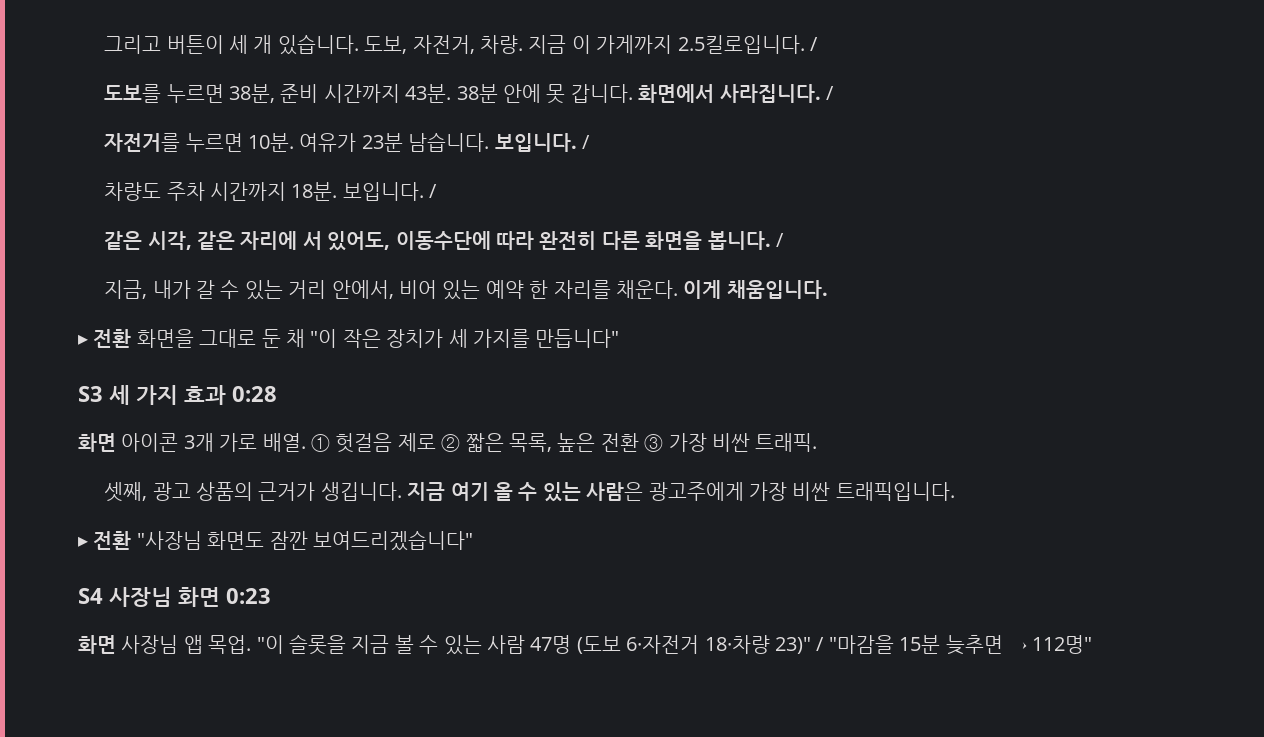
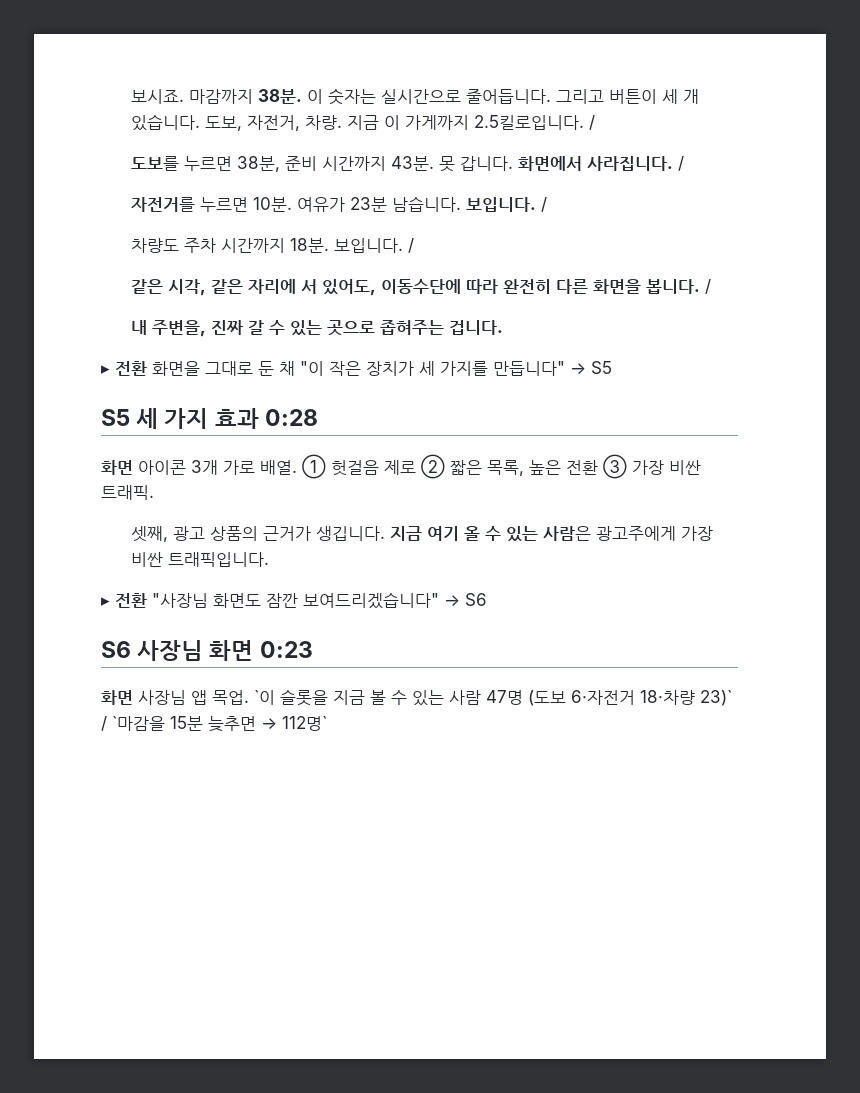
+ 보시죠. 마감까지 38분. 이 숫자는 실시간으로 줄어듭니다.
- 38분 안에 못 갑니다.
+ 못 갑니다.
- 지금, 내가 갈 수 있는 거리 안에서, 비어 있는 예약 한 자리를 채운다. 이게 채움입니다.
+ 내 주변을, 진짜 갈 수 있는 곳으로 좁혀주는 겁니다.
- ▸ 전환 화면을 그대로 둔 채 "이 작은 장치가 세 가지를 만듭니다"
- S3 세 가지 효과 0:28
+ ▸ 전환 화면을 그대로 둔 채 "이 작은 장치가 세 가지를 만듭니다" → S5
+ S5 세 가지 효과 0:28
- ▸ 전환 "사장님 화면도 잠깐 보여드리겠습니다"
- S4 사장님 화면 0:23
+ ▸ 전환 "사장님 화면도 잠깐 보여드리겠습니다" → S6
+ S6 사장님 화면 0:23
- "이 슬롯을 지금 볼 수 있는 사람 47명 (도보 6·자전거 18·차량 23)" / "마감을 15분 늦추면 → 112명"
+ `이 슬롯을 지금 볼 수 있는 사람 47명 (도보 6·자전거 18·차량 23)` / `마감을 15분 늦추면 → 112명`

